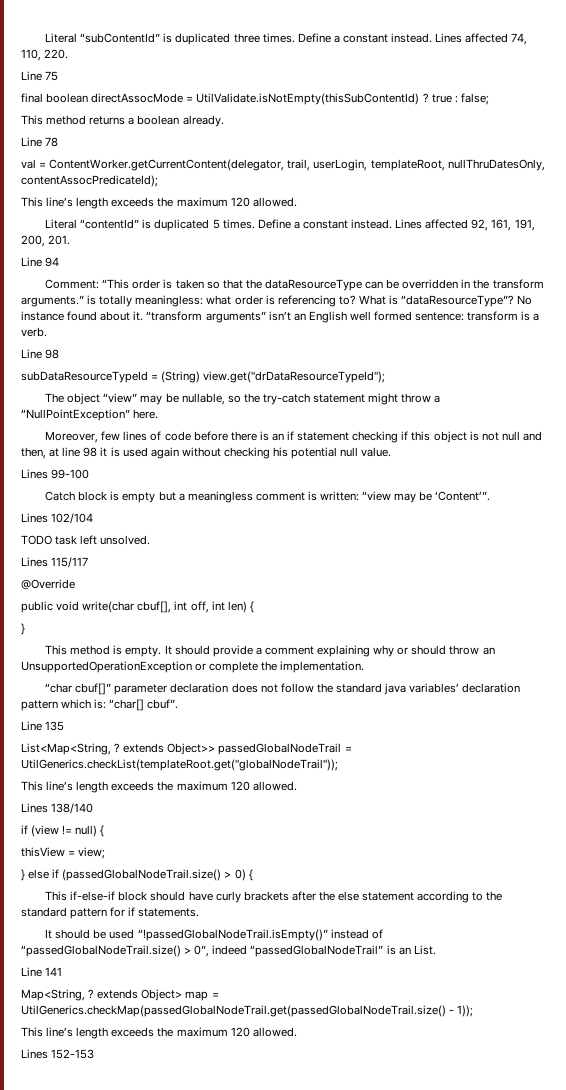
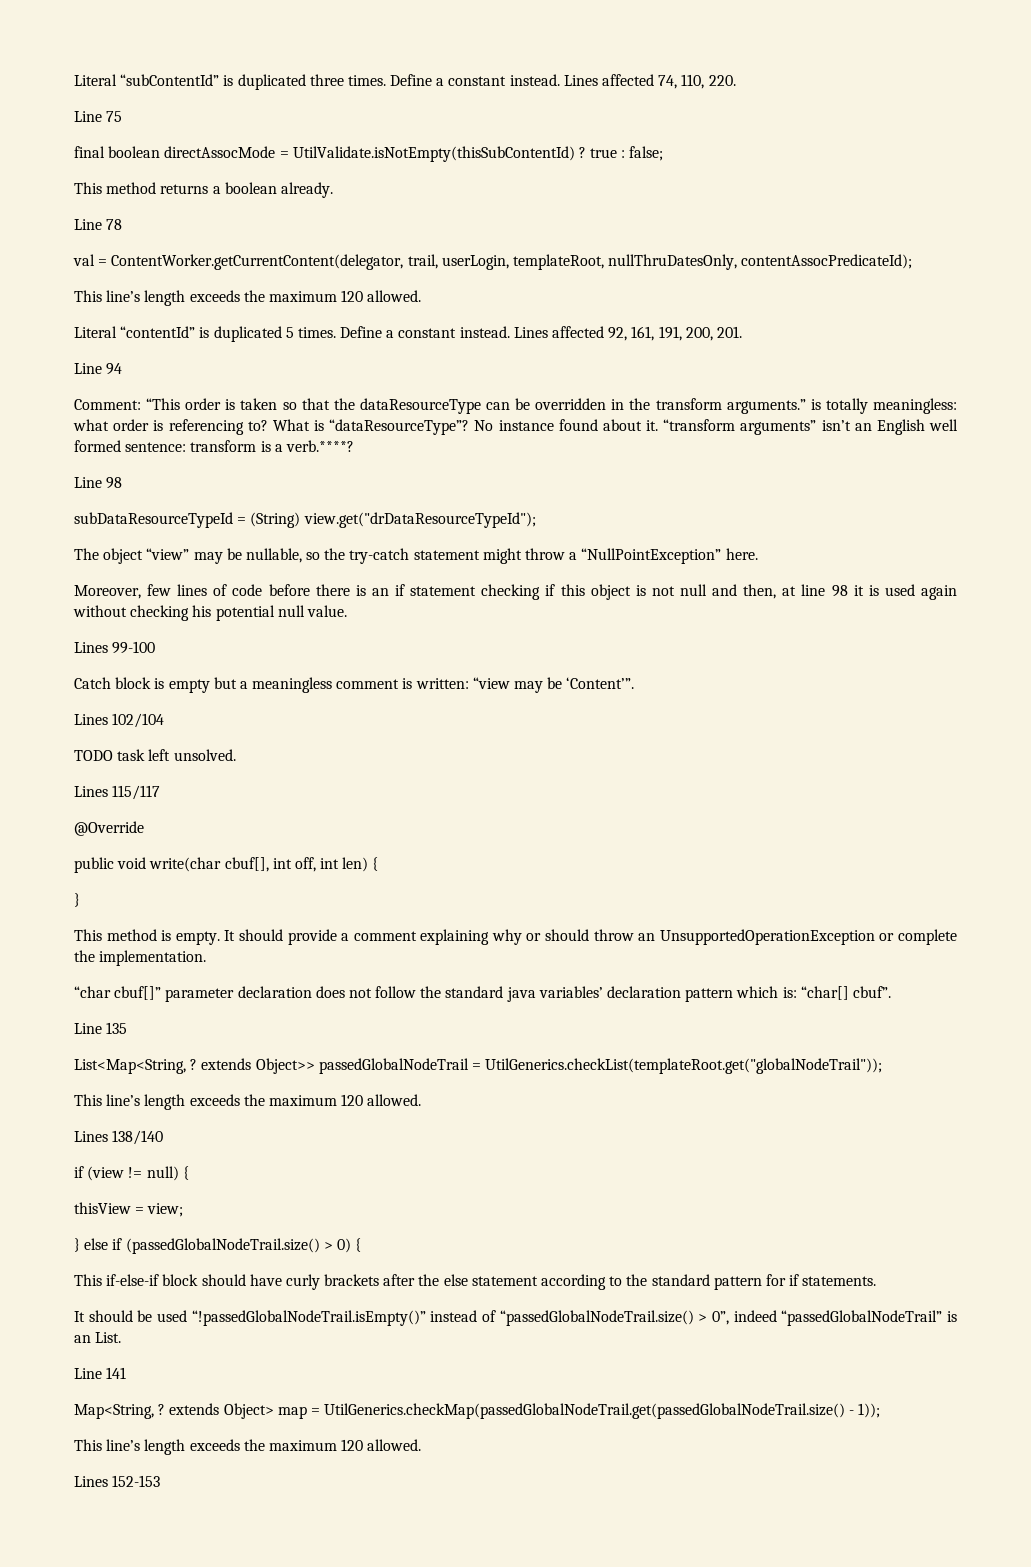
- “transform arguments” isn’t an English well formed sentence: transform is a verb.
+ “transform arguments” isn’t an English well formed sentence: transform is a verb.****?

